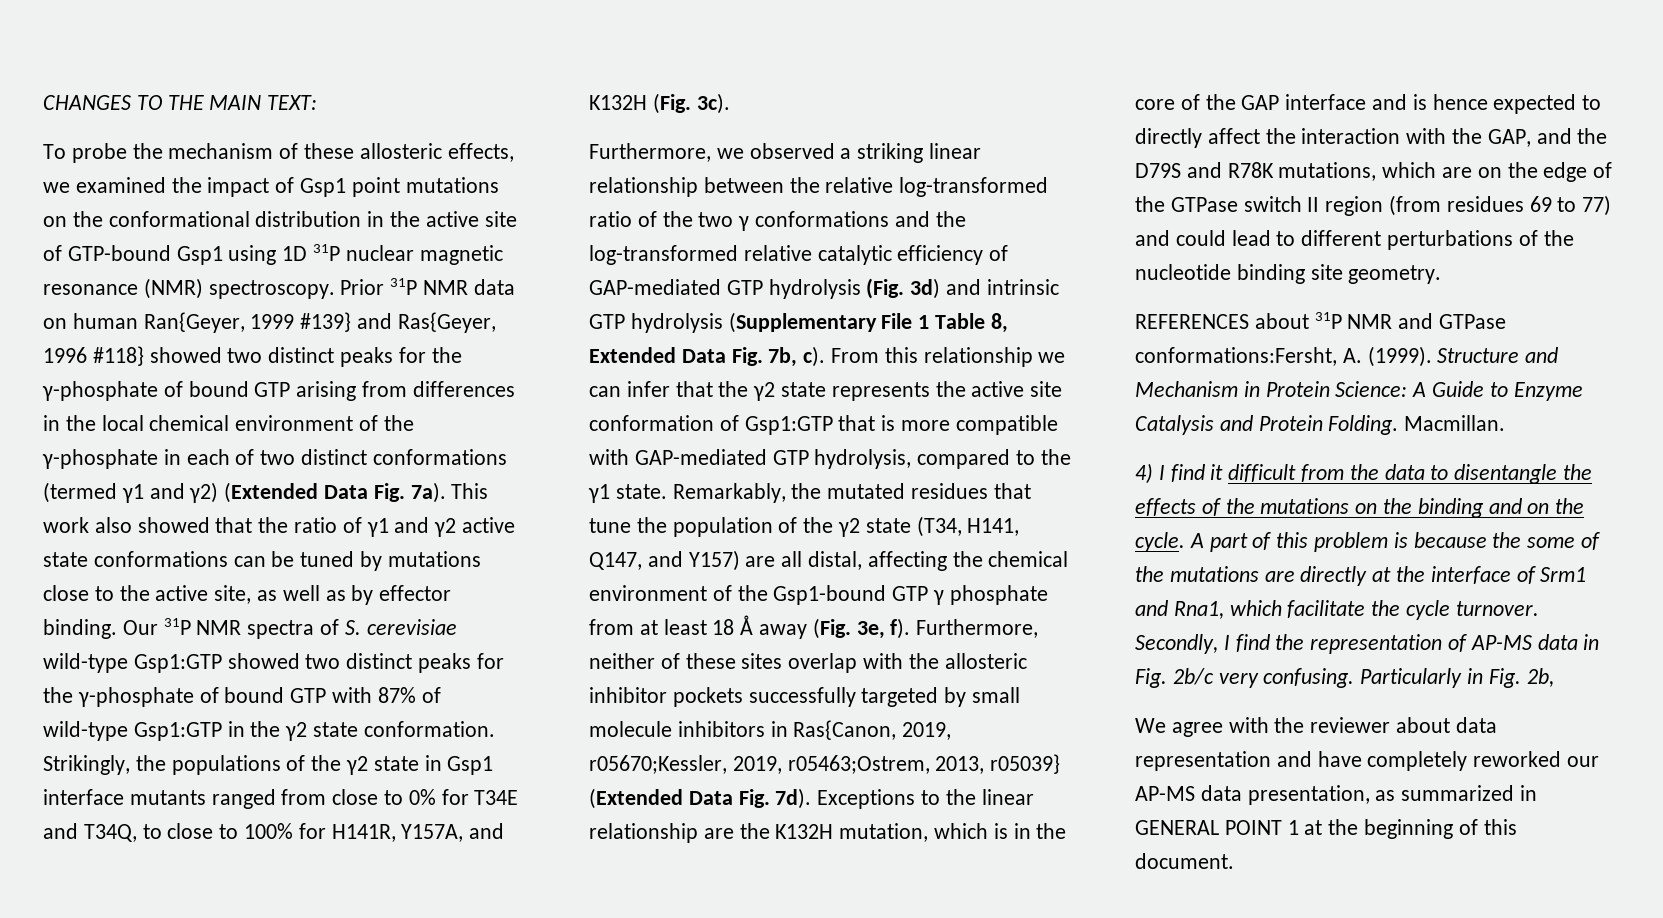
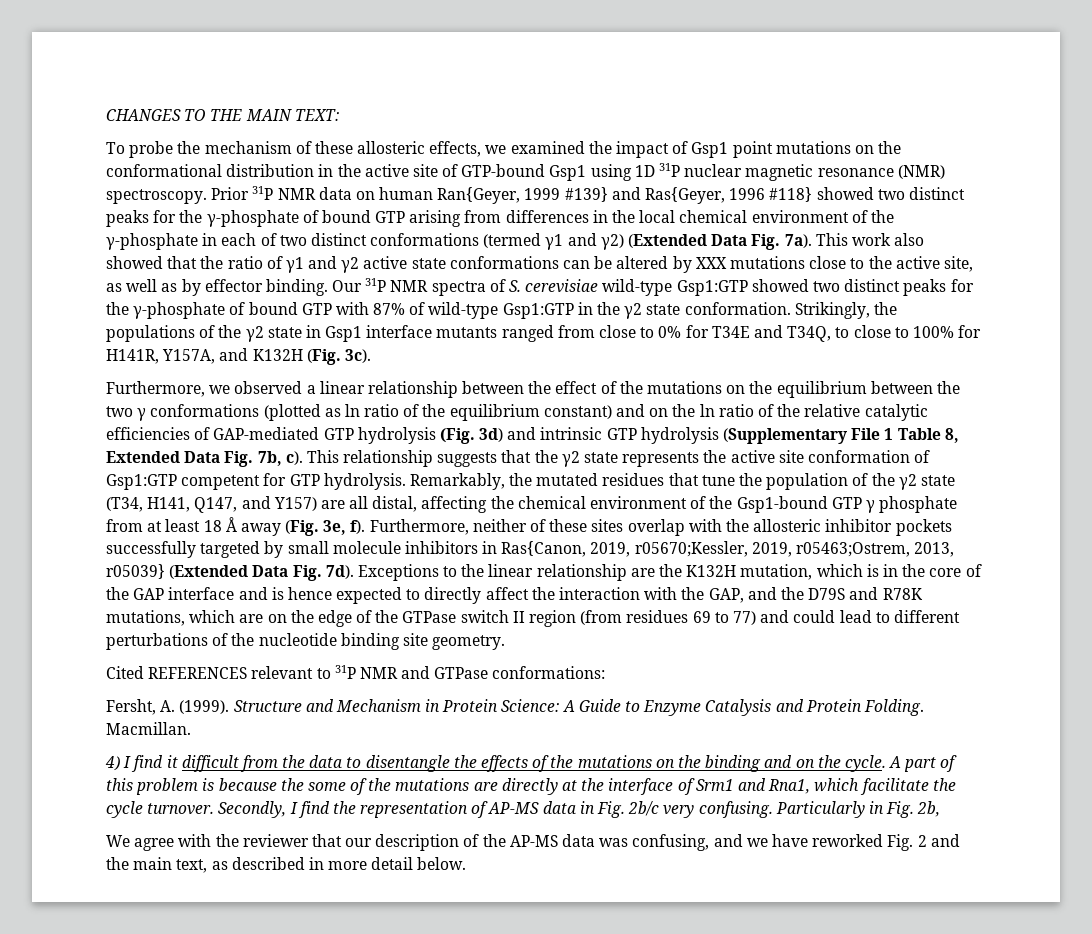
- This work also showed that the ratio of γ1 and γ2 active state conformations can be tuned by mutations close to the active site, as well as by effector binding.
+ This work also showed that the ratio of γ1 and γ2 active state conformations can be altered by XXX mutations close to the active site, as well as by effector binding.
- Furthermore, we observed a striking linear relationship between the relative log-transformed ratio of the two γ conformations and the log-transformed relative catalytic efficiency of GAP-mediated GTP hydrolysis (Fig. 3d) and intrinsic GTP hydrolysis (Supplementary File 1 Table 8, Extended Data Fig. 7b, c).
+ Furthermore, we observed a linear relationship between the effect of the mutations on the equilibrium between the two γ conformations (plotted as ln ratio of the equilibrium constant) and on the ln ratio of the relative catalytic efficiencies of GAP-mediated GTP hydrolysis (Fig. 3d) and intrinsic GTP hydrolysis (Supplementary File 1 Table 8, Extended Data Fig. 7b, c).
- From this relationship we can infer that the γ2 state represents the active site conformation of Gsp1:GTP that is more compatible with GAP-mediated GTP hydrolysis, compared to the γ1 state.
+ This relationship suggests that the γ2 state represents the active site conformation of Gsp1:GTP competent for GTP hydrolysis.
- REFERENCES about 31P NMR and GTPase conformations:Fersht, A. (1999).
+ Cited REFERENCES relevant to 31P NMR and GTPase conformations:
+ Fersht, A. (1999).
- We agree with the reviewer about data representation and have completely reworked our AP-MS data presentation, as summarized in GENERAL POINT 1 at the beginning of this document.
+ We agree with the reviewer that our description of the AP-MS data was confusing, and we have reworked Fig. 2 and the main text, as described in more detail below.

